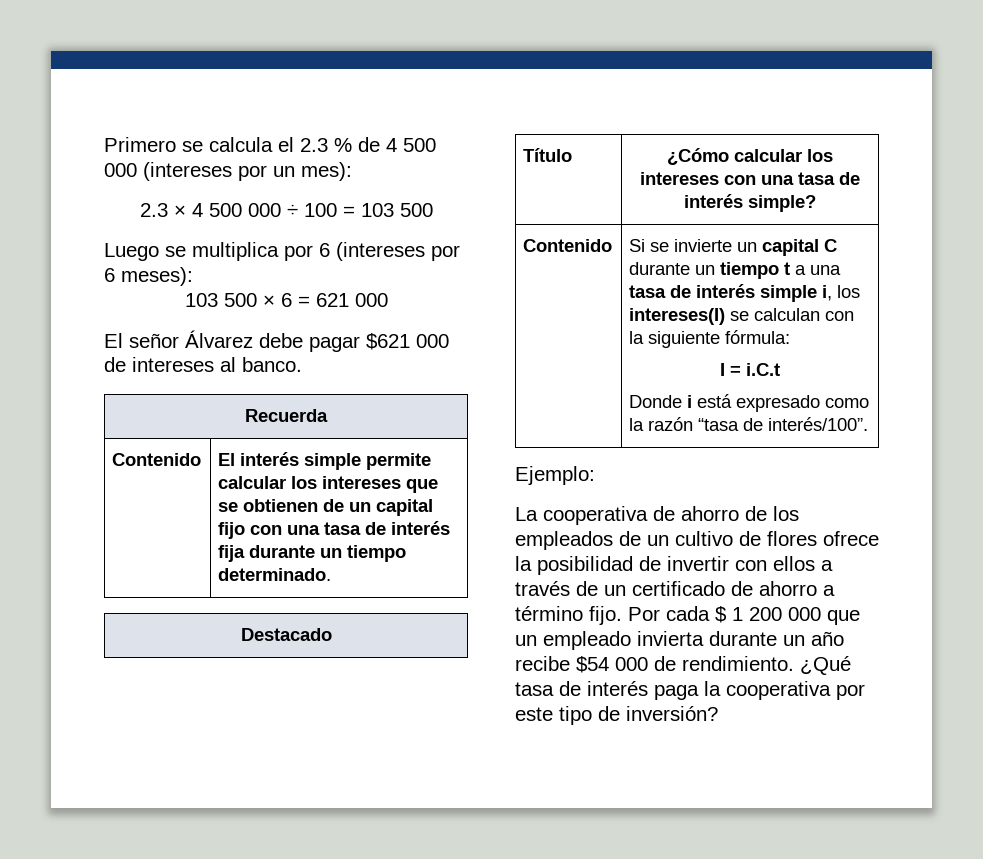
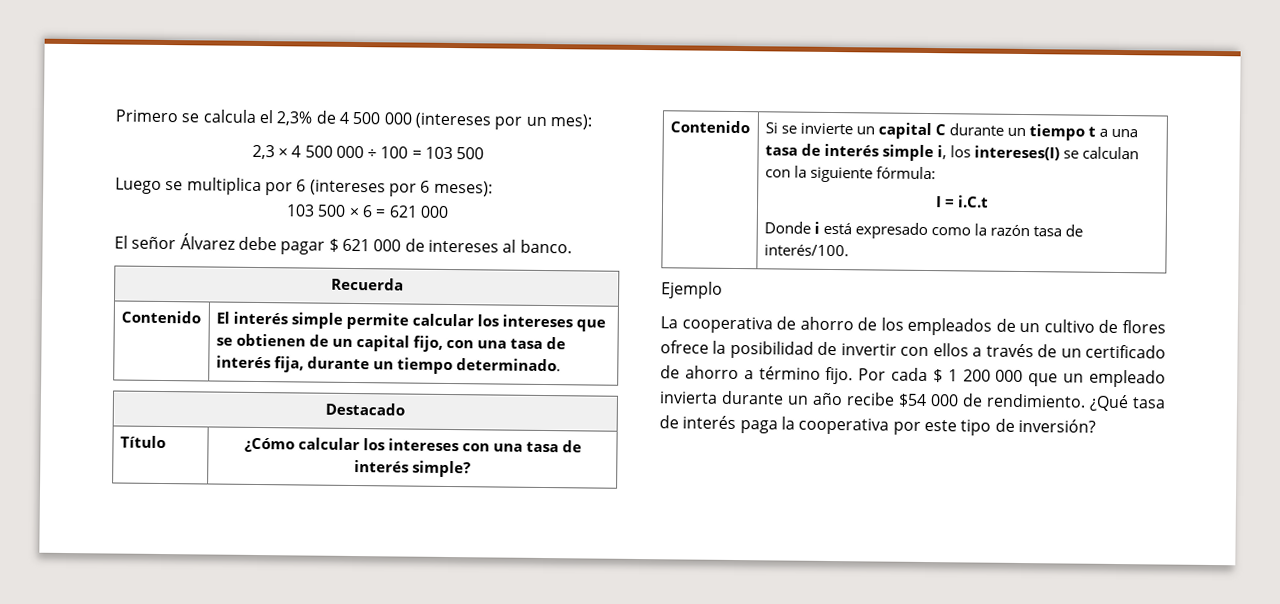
- Primero se calcula el 2.3 % de 4 500 000 (intereses por un mes):
+ Primero se calcula el 2,3% de 4 500 000 (intereses por un mes):
- 2.3 × 4 500 000 ÷ 100 = 103 500
+ 2,3 × 4 500 000 ÷ 100 = 103 500
- El señor Álvarez debe pagar $621 000 de intereses al banco.
+ El señor Álvarez debe pagar $ 621 000 de intereses al banco.
- Contenido | El interés simple permite calcular los intereses que se obtienen de un capital fijo con una tasa de interés fija durante un tiempo determinado.
+ Contenido | El interés simple permite calcular los intereses que se obtienen de un capital fijo, con una tasa de interés fija, durante un tiempo determinado.
  Contenido | Si se invierte un capital C durante un tiempo t a una tasa de interés simple i, los intereses(I) se calculan con la siguiente fórmula:
  I = i.C.t
- Donde i está expresado como la razón “tasa de interés/100”.
- Ejemplo:
+ Donde i está expresado como la razón tasa de interés/100.
+ Ejemplo

